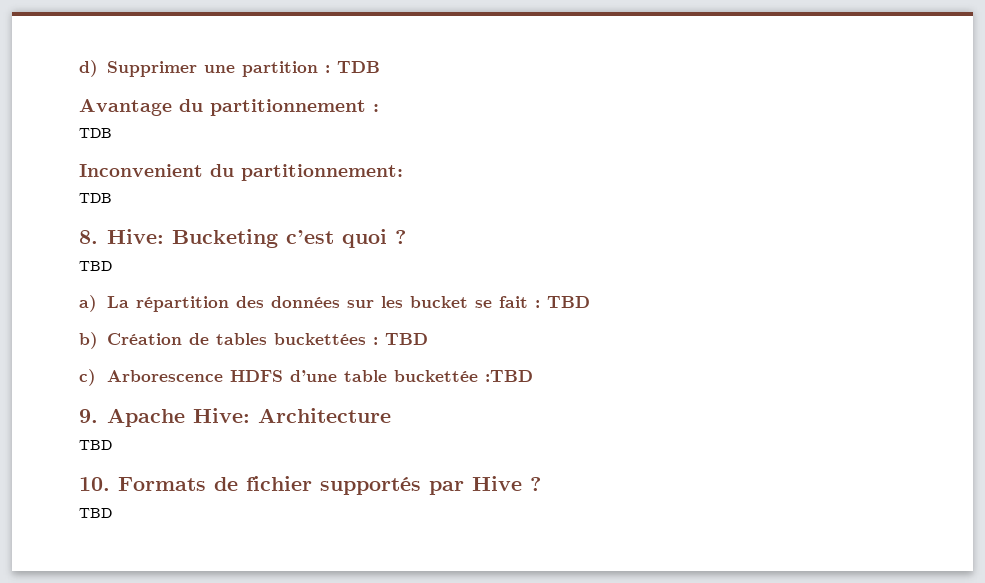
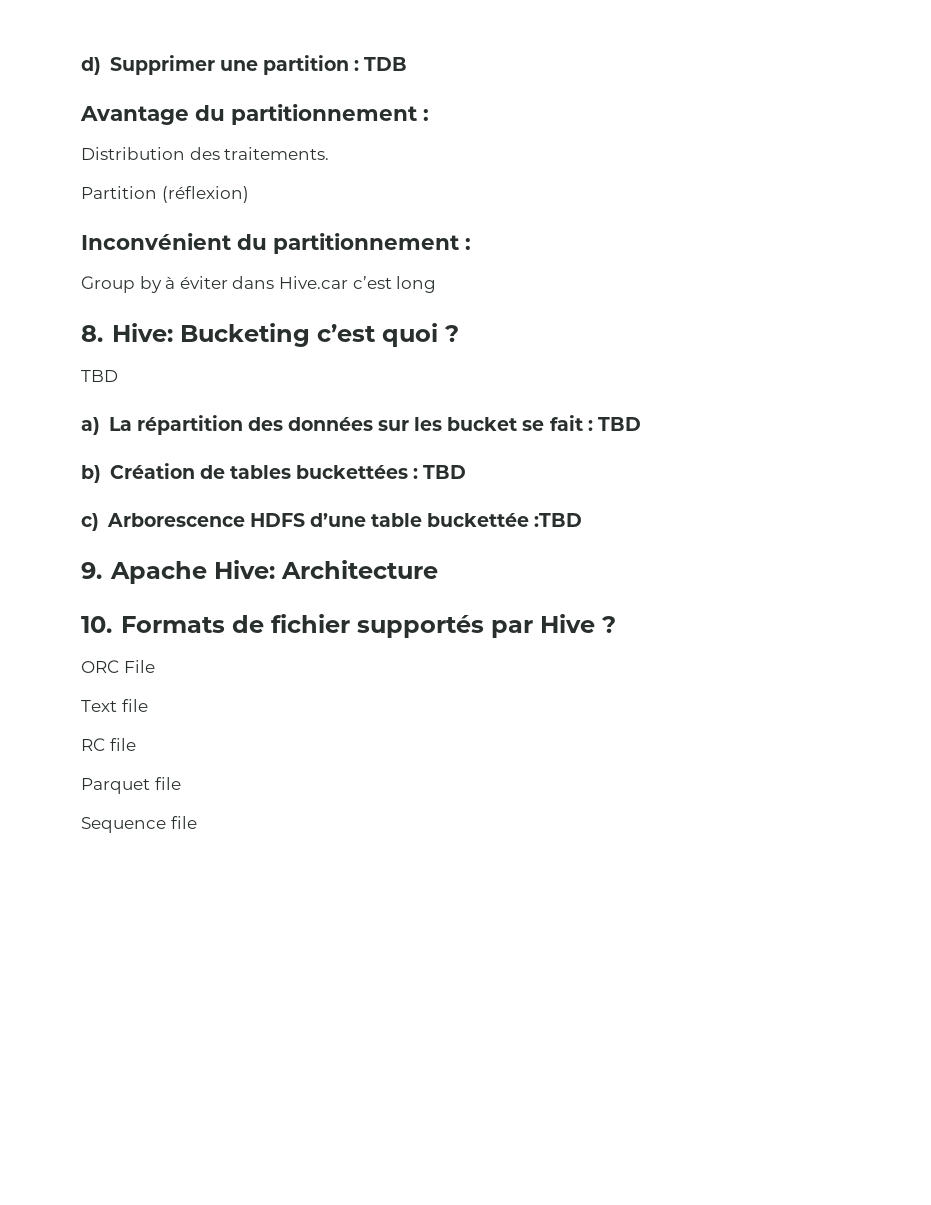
  Avantage du partitionnement :
- TDB
- Inconvenient du partitionnement:
- TDB
+ Distribution des traitements.
+ Partition (réflexion)
+ Inconvénient du partitionnement :
+ Group by à éviter dans Hive.car c’est long
  9. Apache Hive: Architecture
- TBD
  10. Formats de fichier supportés par Hive ?
- TBD
+ ORC File
+ Text file
+ RC file
+ Parquet file
+ Sequence file

